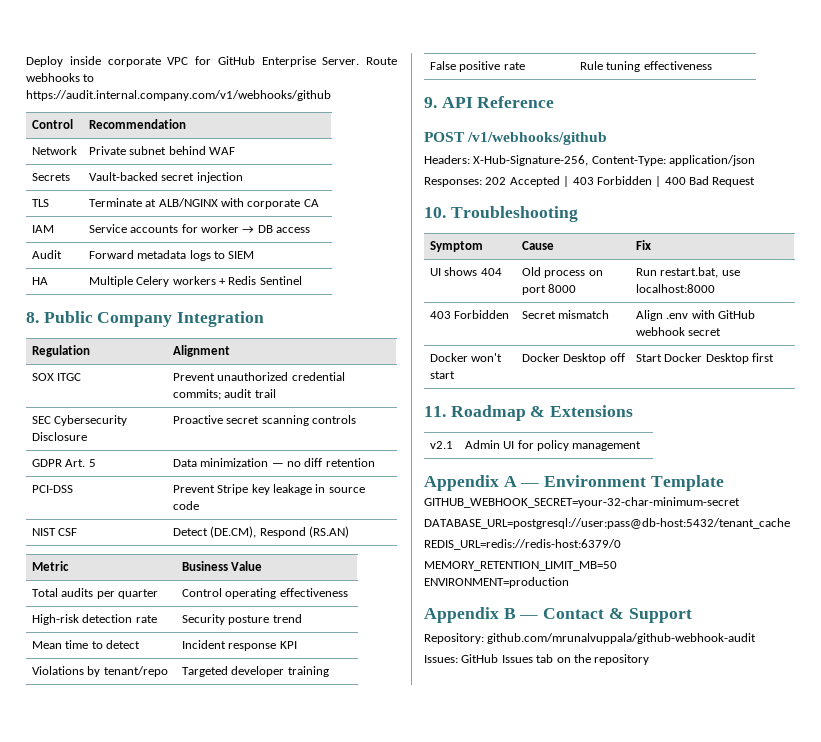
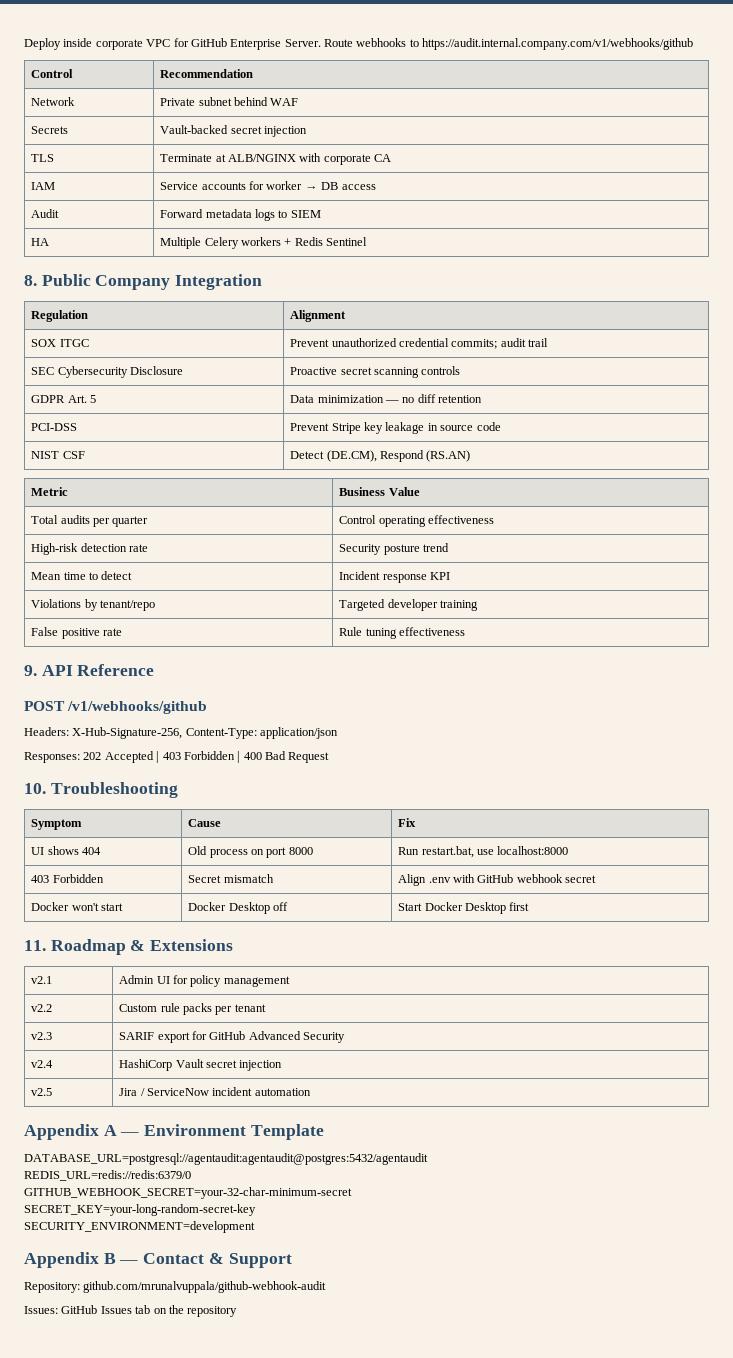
+ v2.2 | Custom rule packs per tenant
+ v2.3 | SARIF export for GitHub Advanced Security
+ v2.4 | HashiCorp Vault secret injection
+ v2.5 | Jira / ServiceNow incident automation
+ DATABASE_URL=postgresql://agentaudit:agentaudit@postgres:5432/agentaudit
+ REDIS_URL=redis://redis:6379/0
- DATABASE_URL=postgresql://user:pass@db-host:5432/tenant_cache
- REDIS_URL=redis://redis-host:6379/0
- MEMORY_RETENTION_LIMIT_MB=50
- ENVIRONMENT=production
+ SECRET_KEY=your-long-random-secret-key
+ SECURITY_ENVIRONMENT=development

